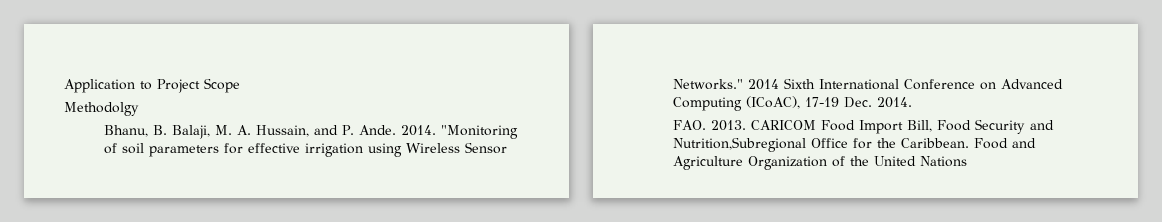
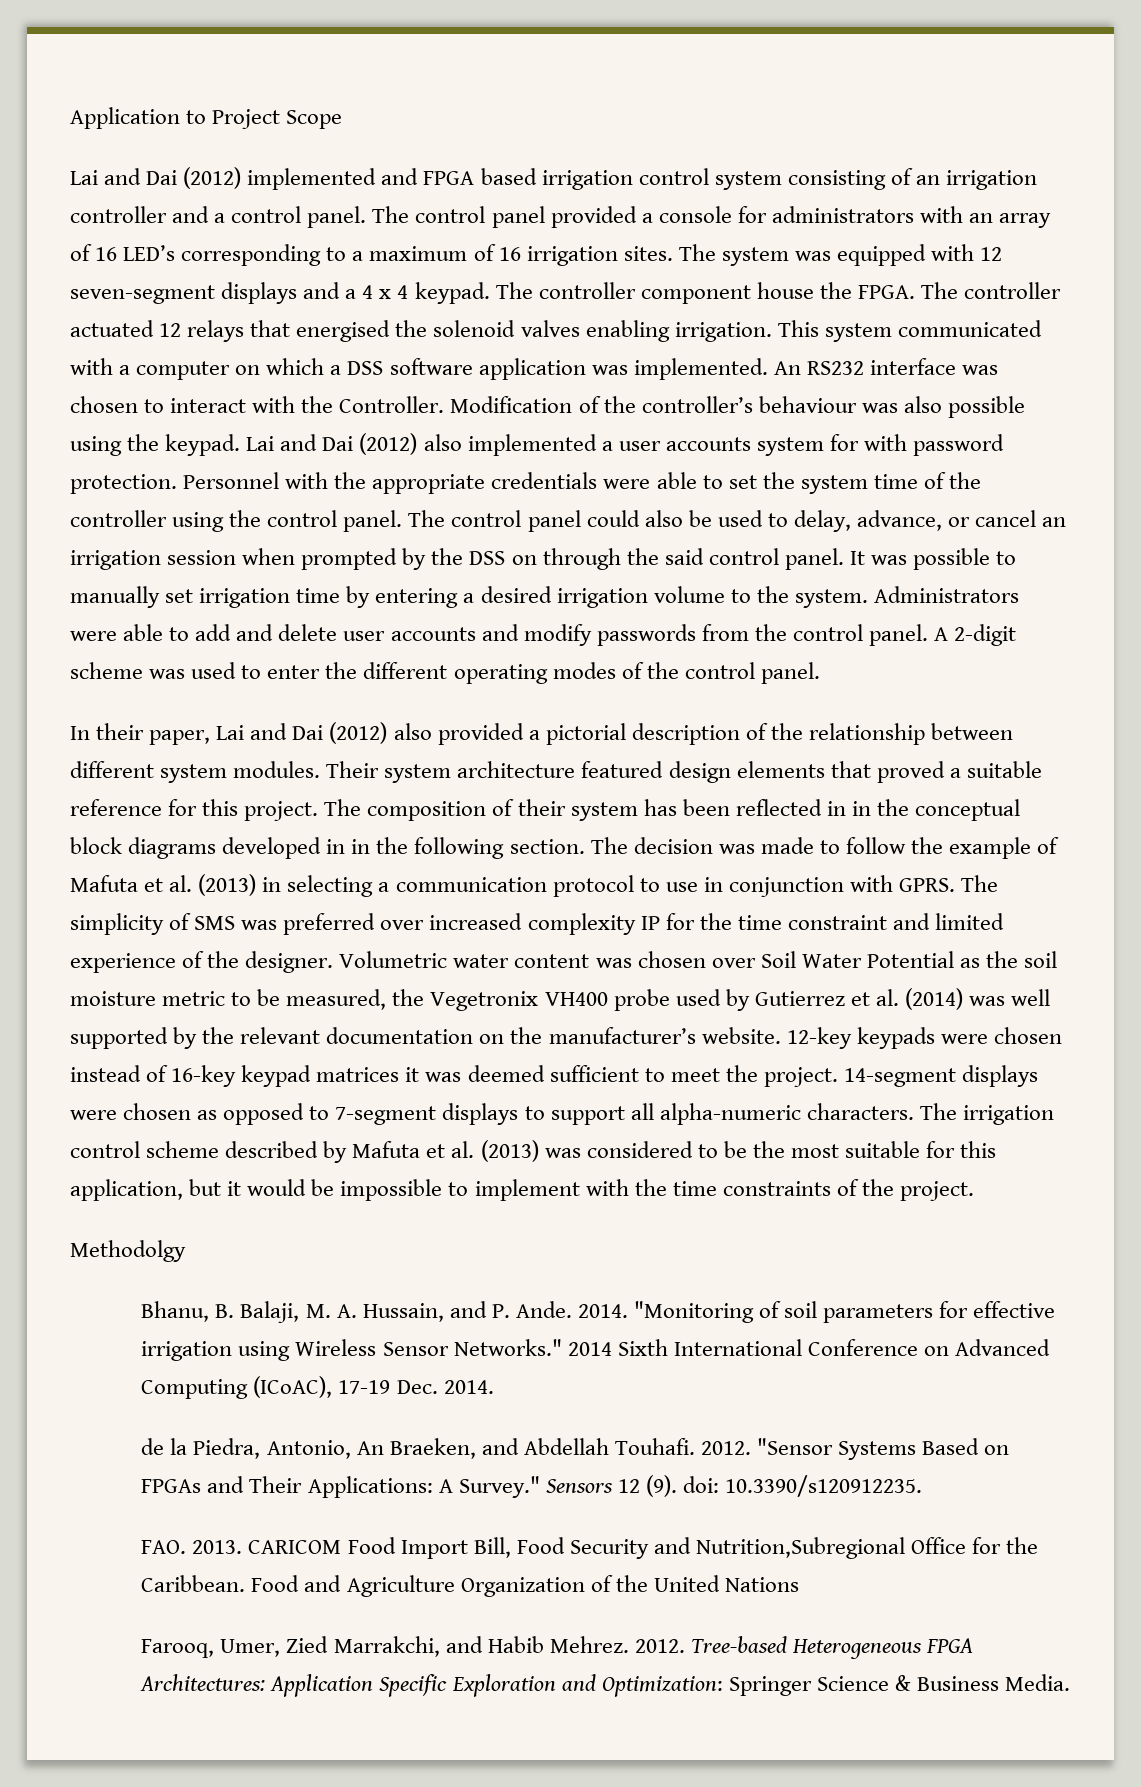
+ Lai and Dai (2012) implemented and FPGA based irrigation control system consisting of an irrigation controller and a control panel. The control panel provided a console for administrators with an array of 16 LED’s corresponding to a maximum of 16 irrigation sites. The system was equipped with 12 seven-segment displays and a 4 x 4 keypad. The controller component house the FPGA. The controller actuated 12 relays that energised the solenoid valves enabling irrigation. This system communicated with a computer on which a DSS software application was implemented. An RS232 interface was chosen to interact with the Controller. Modification of the controller’s behaviour was also possible using the keypad. Lai and Dai (2012) also implemented a user accounts system for with password protection. Personnel with the appropriate credentials were able to set the system time of the controller using the control panel. The control panel could also be used to delay, advance, or cancel an irrigation session when prompted by the DSS on through the said control panel. It was possible to manually set irrigation time by entering a desired irrigation volume to the system. Administrators were able to add and delete user accounts and modify passwords from the control panel. A 2-digit scheme was used to enter the different operating modes of the control panel.
+ In their paper, Lai and Dai (2012) also provided a pictorial description of the relationship between different system modules. Their system architecture featured design elements that proved a suitable reference for this project. The composition of their system has been reflected in in the conceptual block diagrams developed in in the following section. The decision was made to follow the example of Mafuta et al. (2013) in selecting a communication protocol to use in conjunction with GPRS. The simplicity of SMS was preferred over increased complexity IP for the time constraint and limited experience of the designer. Volumetric water content was chosen over Soil Water Potential as the soil moisture metric to be measured, the Vegetronix VH400 probe used by Gutierrez et al. (2014) was well supported by the relevant documentation on the manufacturer’s website. 12-key keypads were chosen instead of 16-key keypad matrices it was deemed sufficient to meet the project. 14-segment displays were chosen as opposed to 7-segment displays to support all alpha-numeric characters. The irrigation control scheme described by Mafuta et al. (2013) was considered to be the most suitable for this application, but it would be impossible to implement with the time constraints of the project.
+ de la Piedra, Antonio, An Braeken, and Abdellah Touhafi. 2012. "Sensor Systems Based on FPGAs and Their Applications: A Survey." Sensors 12 (9). doi: 10.3390/s120912235.
+ Farooq, Umer, Zied Marrakchi, and Habib Mehrez. 2012. Tree-based Heterogeneous FPGA Architectures: Application Specific Exploration and Optimization: Springer Science & Business Media.

